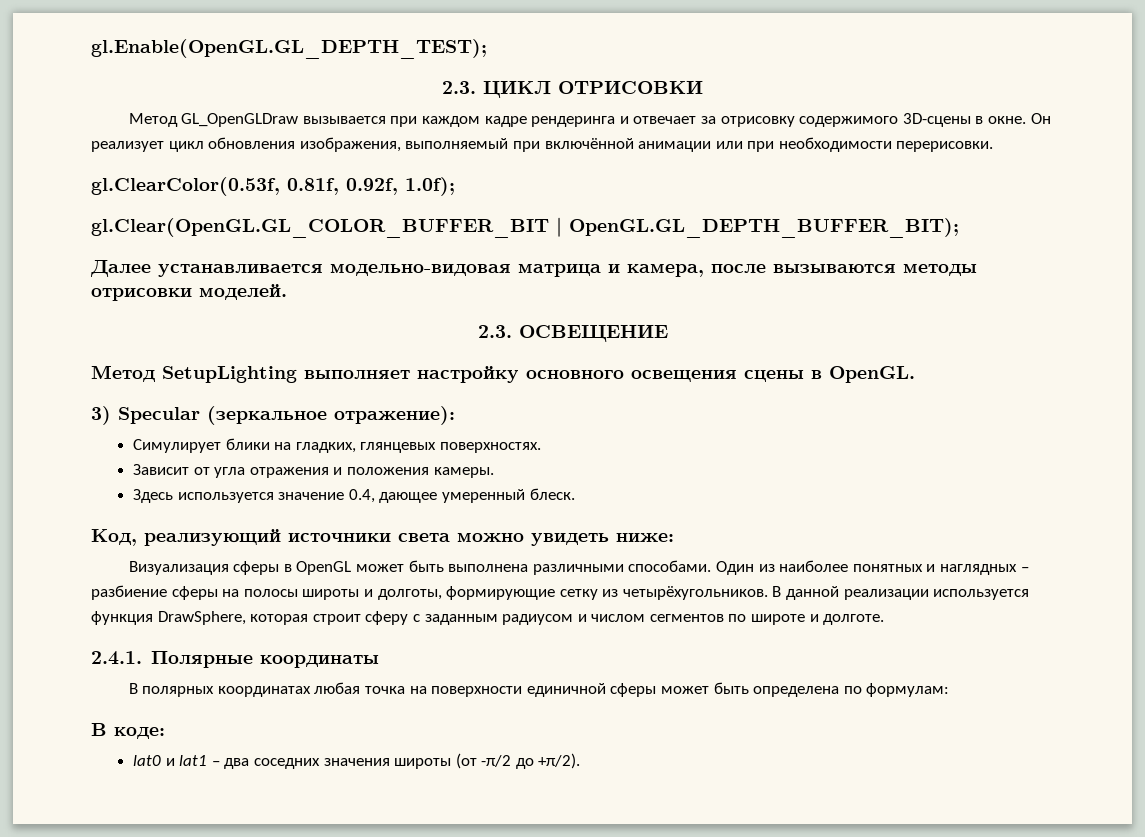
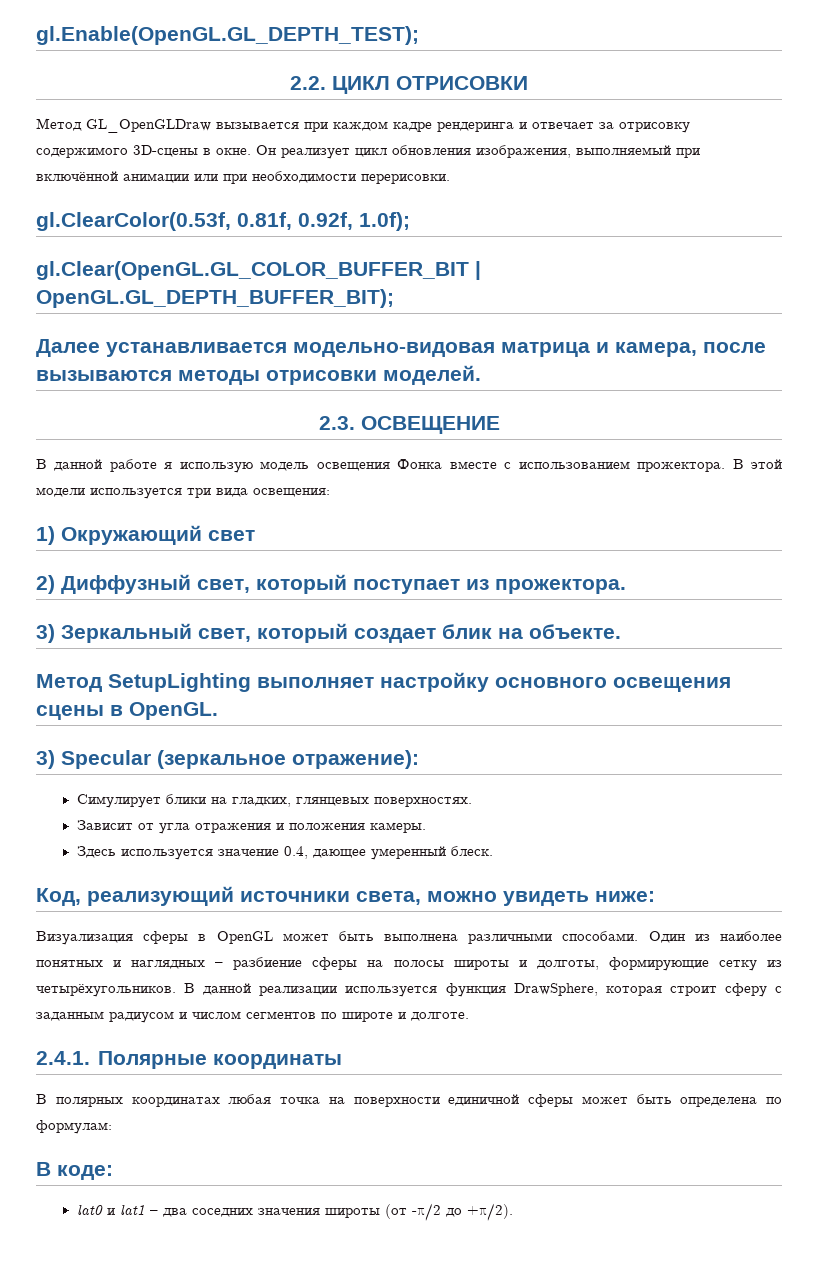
- 2.3. ЦИКЛ ОТРИСОВКИ
+ 2.2. ЦИКЛ ОТРИСОВКИ
+ В данной работе я использую модель освещения Фонка вместе с использованием прожектора. В этой модели используется три вида освещения:
+ 1) Окружающий свет
+ 2) Диффузный свет, который поступает из прожектора.
+ 3) Зеркальный свет, который создает блик на объекте.
- Код, реализующий источники света можно увидеть ниже:
+ Код, реализующий источники света, можно увидеть ниже:

